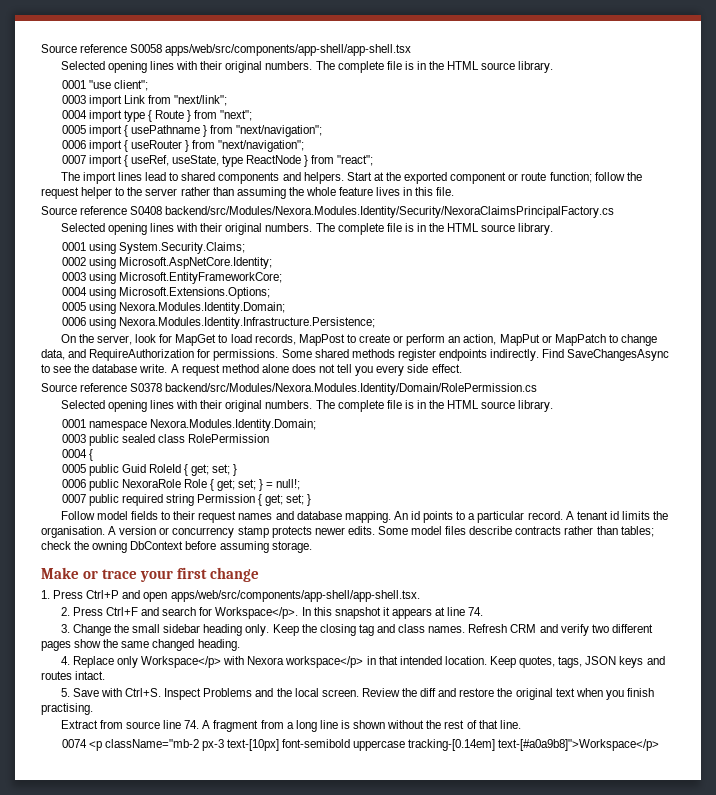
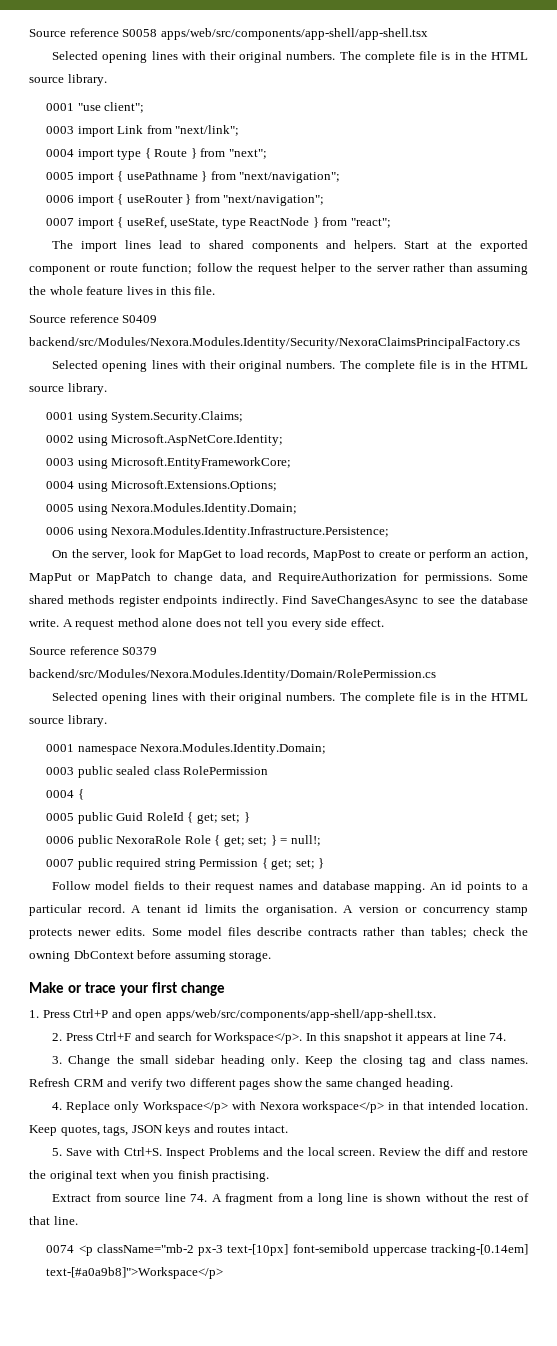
- Source reference S0408 backend/src/Modules/Nexora.Modules.Identity/Security/NexoraClaimsPrincipalFactory.cs
+ Source reference S0409 backend/src/Modules/Nexora.Modules.Identity/Security/NexoraClaimsPrincipalFactory.cs
- Source reference S0378 backend/src/Modules/Nexora.Modules.Identity/Domain/RolePermission.cs
+ Source reference S0379 backend/src/Modules/Nexora.Modules.Identity/Domain/RolePermission.cs

